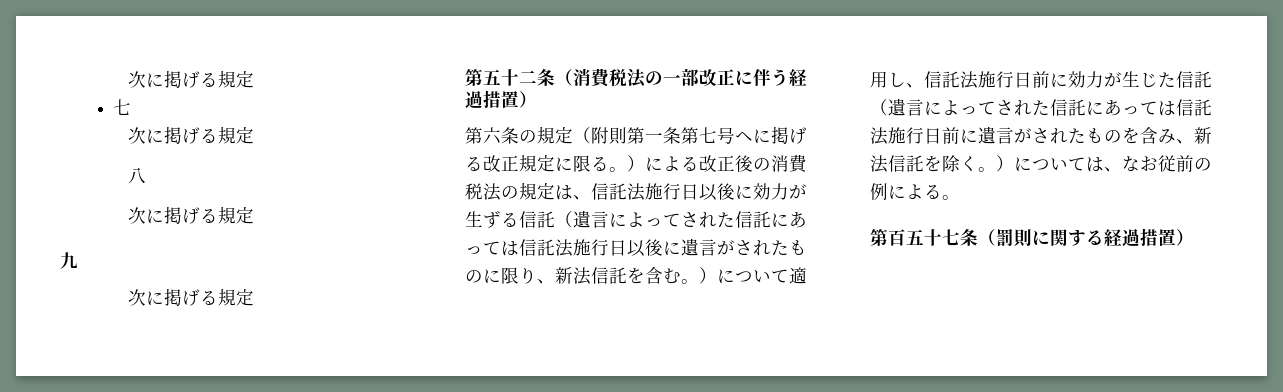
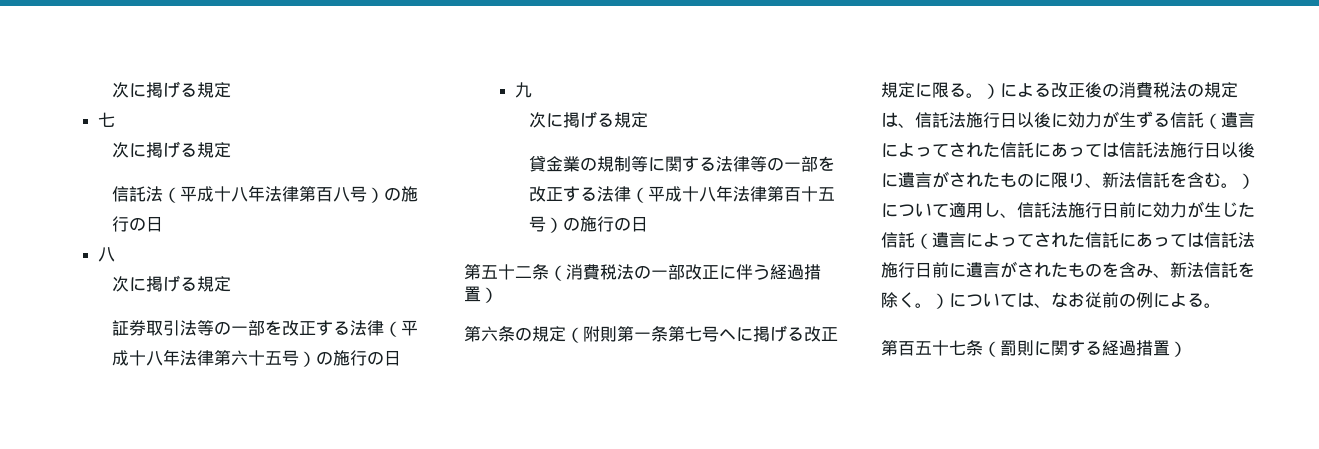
+ 信託法（平成十八年法律第百八号）の施行の日
  八
  次に掲げる規定
+ 証券取引法等の一部を改正する法律（平成十八年法律第六十五号）の施行の日
  九
  次に掲げる規定
+ 貸金業の規制等に関する法律等の一部を改正する法律（平成十八年法律第百十五号）の施行の日

